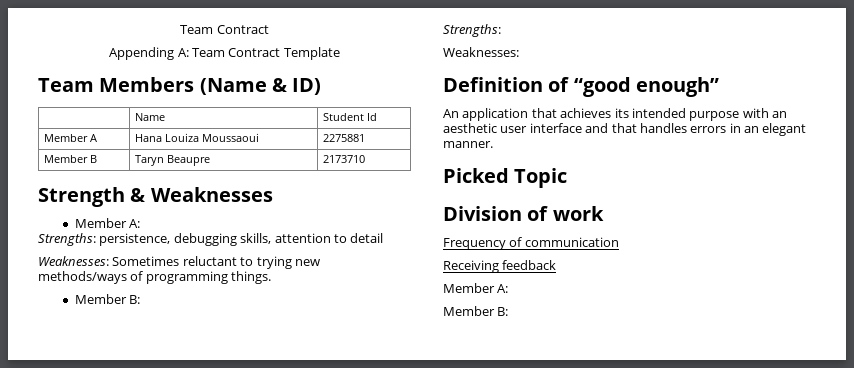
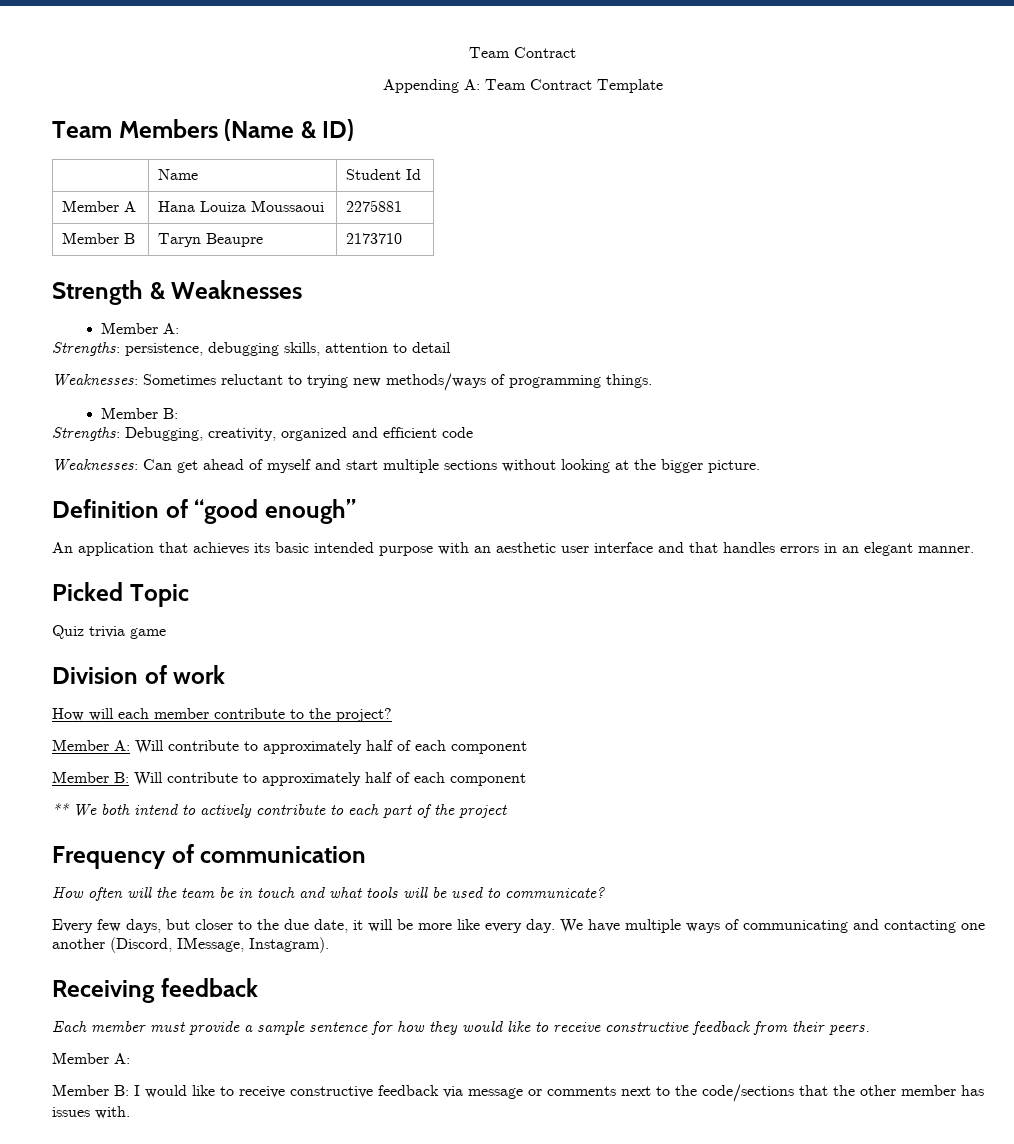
  Weaknesses: Sometimes reluctant to trying new methods/ways of programming things.
  Member B:
- Strengths:
- Weaknesses:
+ Strengths: Debugging, creativity, organized and efficient code
+ Weaknesses: Can get ahead of myself and start multiple sections without looking at the bigger picture.
- An application that achieves its intended purpose with an aesthetic user interface and that handles errors in an elegant manner.
+ An application that achieves its basic intended purpose with an aesthetic user interface and that handles errors in an elegant manner.
+ Quiz trivia game
+ How will each member contribute to the project?
+ Member A: Will contribute to approximately half of each component
+ Member B: Will contribute to approximately half of each component
+ ** We both intend to actively contribute to each part of the project
  Frequency of communication
+ How often will the team be in touch and what tools will be used to communicate?
+ Every few days, but closer to the due date, it will be more like every day. We have multiple ways of communicating and contacting one another (Discord, IMessage, Instagram).
  Receiving feedback
+ Each member must provide a sample sentence for how they would like to receive constructive feedback from their peers.
  Member A:
- Member B:
+ Member B: I would like to receive constructive feedback via message or comments next to the code/sections that the other member has issues with.

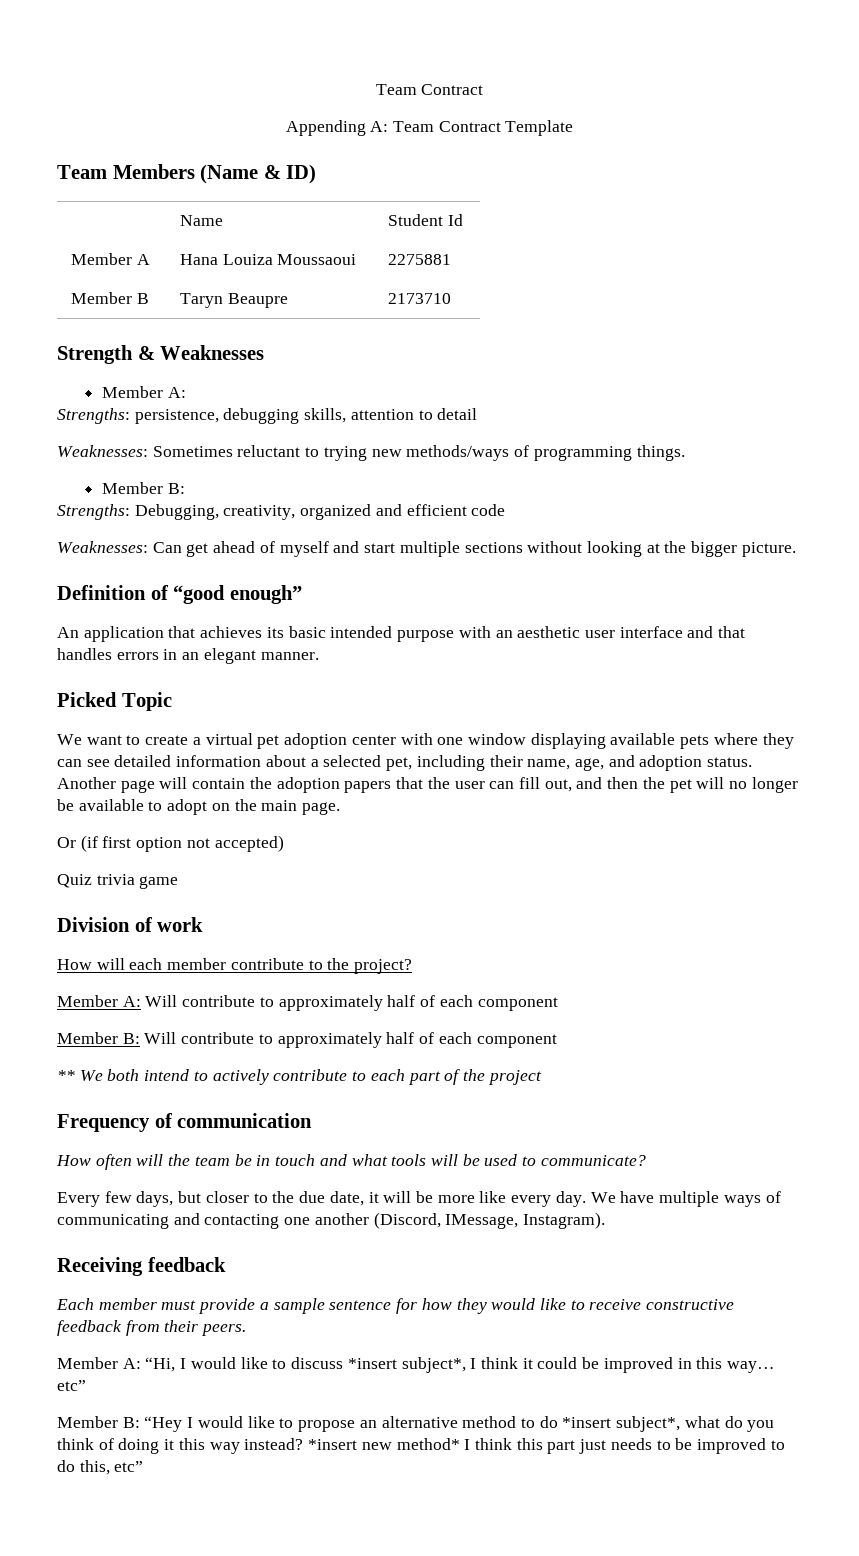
+ We want to create a virtual pet adoption center with one window displaying available pets where they can see detailed information about a selected pet, including their name, age, and adoption status. Another page will contain the adoption papers that the user can fill out, and then the pet will no longer be available to adopt on the main page.
+ Or (if first option not accepted)
  Each member must provide a sample sentence for how they would like to receive constructive feedback from their peers.
- Member A:
- Member B: I would like to receive constructive feedback via message or comments next to the code/sections that the other member has issues with.
+ Member A: “Hi, I would like to discuss *insert subject*, I think it could be improved in this way… etc”
+ Member B: “Hey I would like to propose an alternative method to do *insert subject*, what do you think of doing it this way instead? *insert new method* I think this part just needs to be improved to do this, etc”

